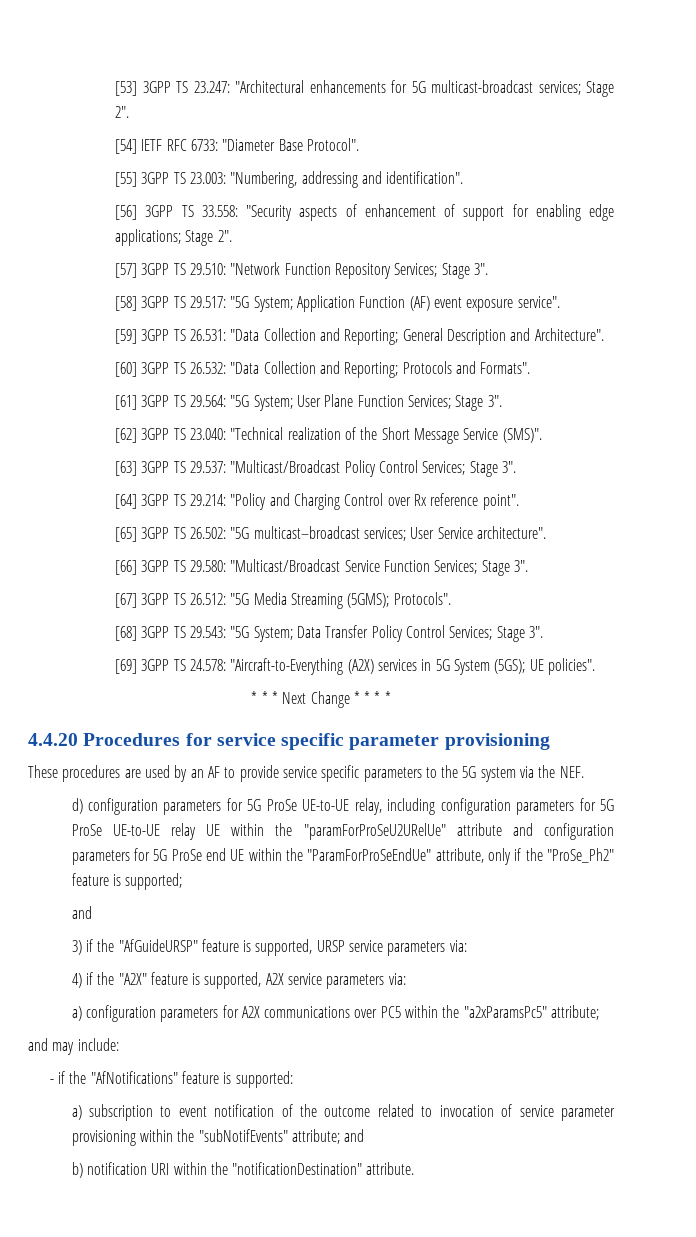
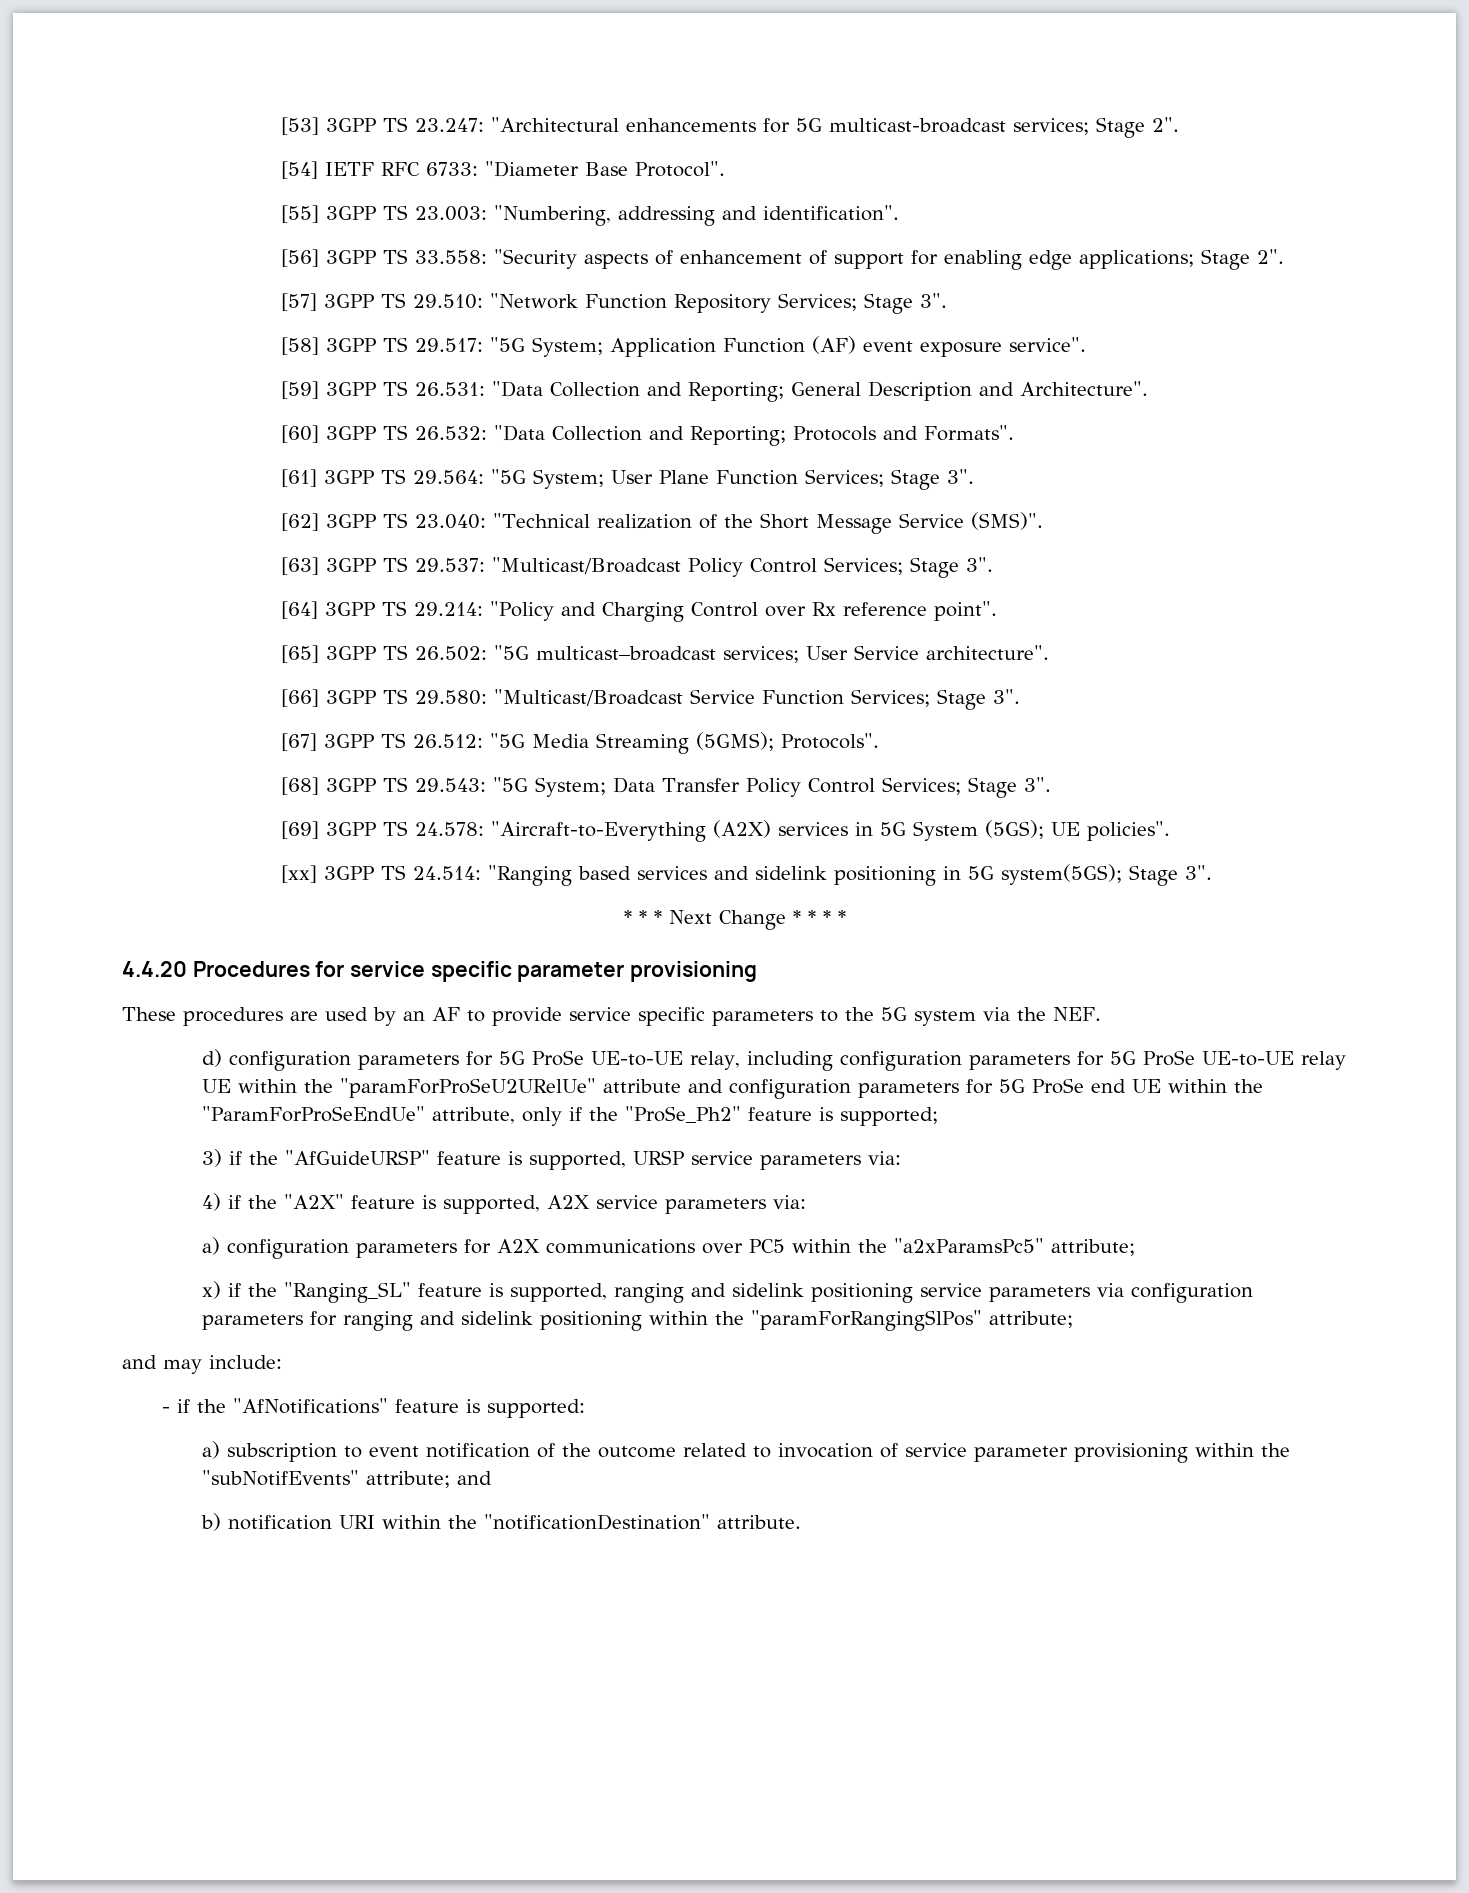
+ [xx] 3GPP TS 24.514: "Ranging based services and sidelink positioning in 5G system(5GS); Stage 3".
  d) configuration parameters for 5G ProSe UE-to-UE relay, including configuration parameters for 5G ProSe UE-to-UE relay UE within the "paramForProSeU2URelUe" attribute and configuration parameters for 5G ProSe end UE within the "ParamForProSeEndUe" attribute, only if the "ProSe_Ph2" feature is supported;
- and
+ x) if the "Ranging_SL" feature is supported, ranging and sidelink positioning service parameters via configuration parameters for ranging and sidelink positioning within the "paramForRangingSlPos" attribute;

